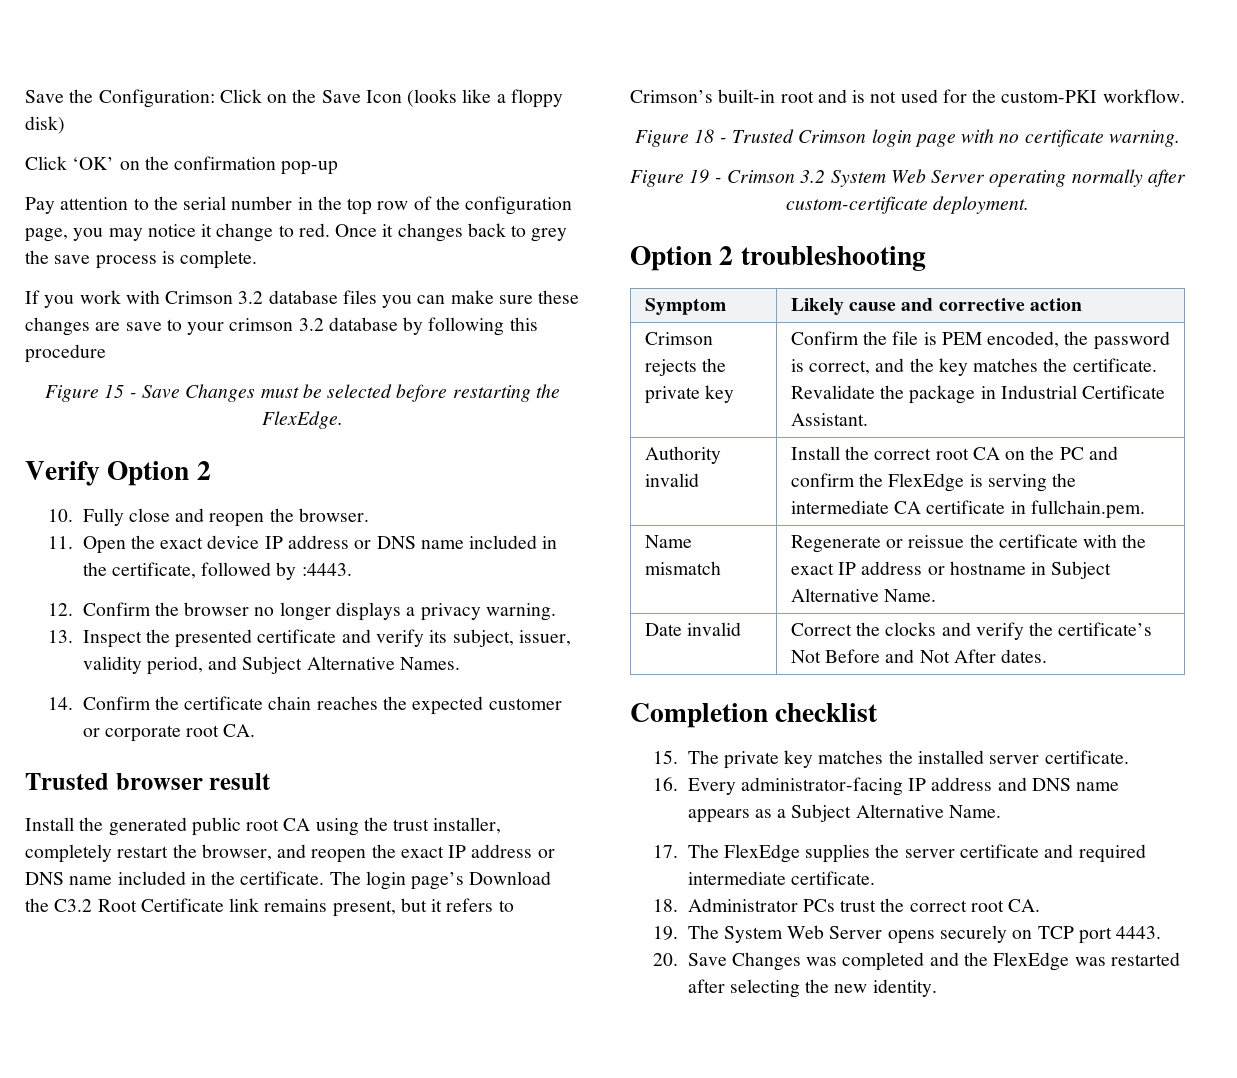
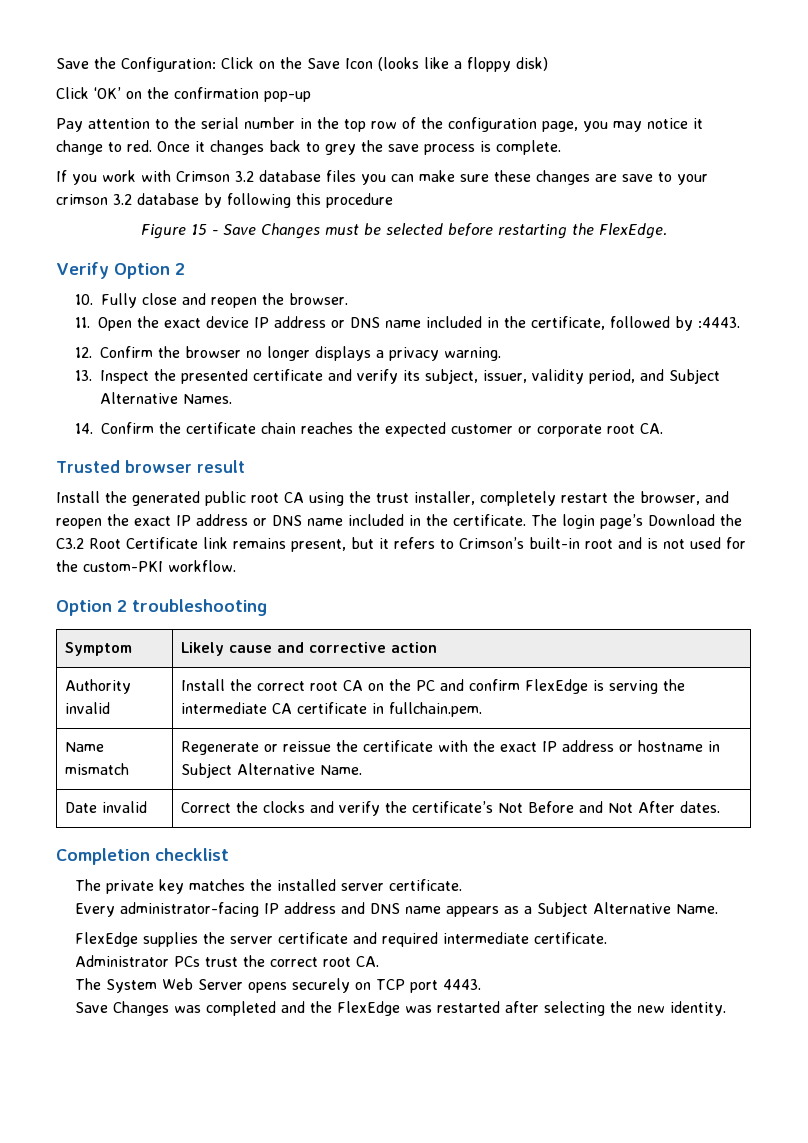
- Figure 18 - Trusted Crimson login page with no certificate warning.
- Figure 19 - Crimson 3.2 System Web Server operating normally after custom-certificate deployment.
- Crimson rejects the private key | Confirm the file is PEM encoded, the password is correct, and the key matches the certificate. Revalidate the package in Industrial Certificate Assistant.
- Authority invalid | Install the correct root CA on the PC and confirm the FlexEdge is serving the intermediate CA certificate in fullchain.pem.
+ Authority invalid | Install the correct root CA on the PC and confirm FlexEdge is serving the intermediate CA certificate in fullchain.pem.
- 15. The private key matches the installed server certificate.
+ The private key matches the installed server certificate.
- 16. Every administrator-facing IP address and DNS name appears as a Subject Alternative Name.
+ Every administrator-facing IP address and DNS name appears as a Subject Alternative Name.
- 17. The FlexEdge supplies the server certificate and required intermediate certificate.
+ FlexEdge supplies the server certificate and required intermediate certificate.
- 18. Administrator PCs trust the correct root CA.
+ Administrator PCs trust the correct root CA.
- 19. The System Web Server opens securely on TCP port 4443.
+ The System Web Server opens securely on TCP port 4443.
- 20. Save Changes was completed and the FlexEdge was restarted after selecting the new identity.
+ Save Changes was completed and the FlexEdge was restarted after selecting the new identity.

